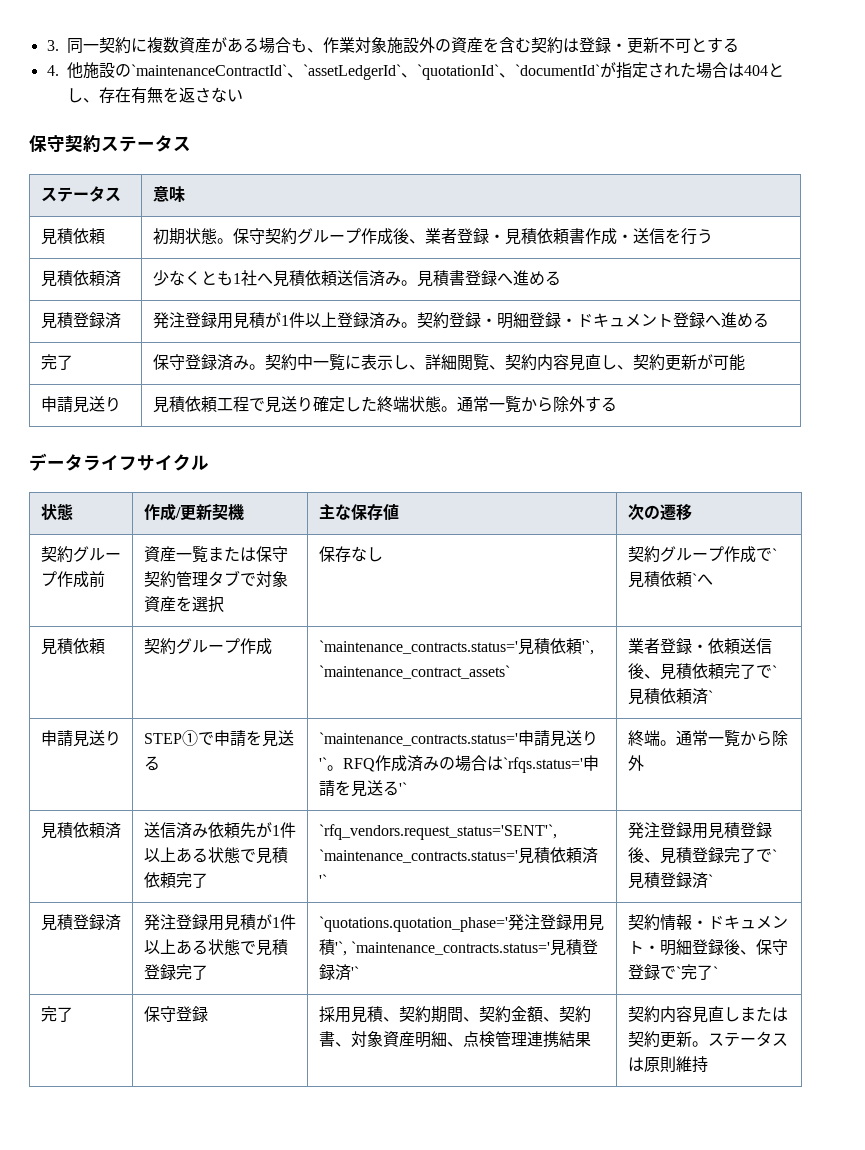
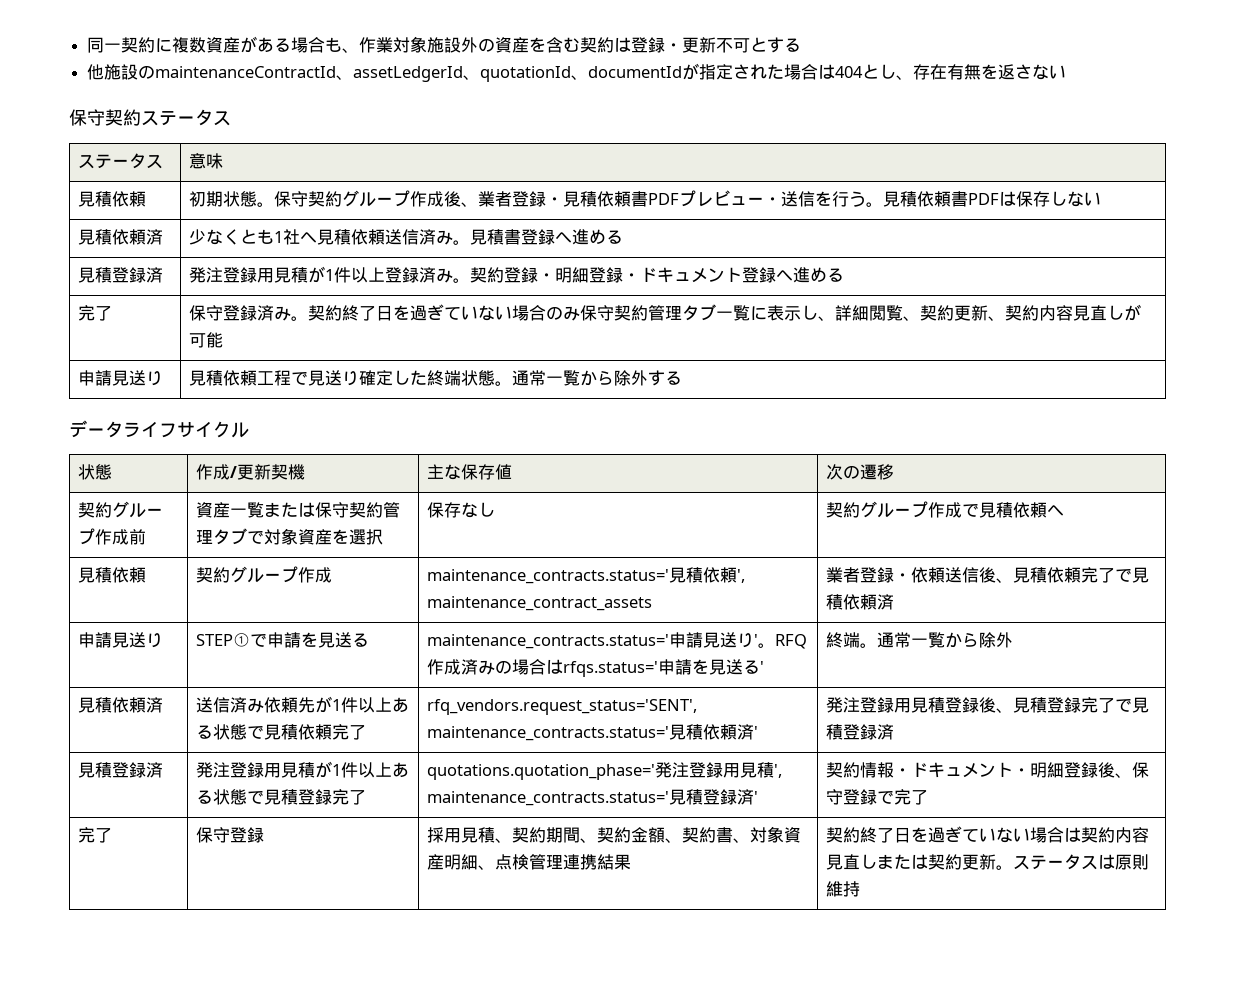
- 3.同一契約に複数資産がある場合も、作業対象施設外の資産を含む契約は登録・更新不可とする
+ 同一契約に複数資産がある場合も、作業対象施設外の資産を含む契約は登録・更新不可とする
- 4.他施設の`maintenanceContractId`、`assetLedgerId`、`quotationId`、`documentId`が指定された場合は404とし、存在有無を返さない
+ 他施設のmaintenanceContractId、assetLedgerId、quotationId、documentIdが指定された場合は404とし、存在有無を返さない
- 見積依頼 | 初期状態。保守契約グループ作成後、業者登録・見積依頼書作成・送信を行う
+ 見積依頼 | 初期状態。保守契約グループ作成後、業者登録・見積依頼書PDFプレビュー・送信を行う。見積依頼書PDFは保存しない
- 完了 | 保守登録済み。契約中一覧に表示し、詳細閲覧、契約内容見直し、契約更新が可能
+ 完了 | 保守登録済み。契約終了日を過ぎていない場合のみ保守契約管理タブ一覧に表示し、詳細閲覧、契約更新、契約内容見直しが可能
- 契約グループ作成前 | 資産一覧または保守契約管理タブで対象資産を選択 | 保存なし | 契約グループ作成で`見積依頼`へ
+ 契約グループ作成前 | 資産一覧または保守契約管理タブで対象資産を選択 | 保存なし | 契約グループ作成で見積依頼へ
- 見積依頼 | 契約グループ作成 | `maintenance_contracts.status='見積依頼'`, `maintenance_contract_assets` | 業者登録・依頼送信後、見積依頼完了で`見積依頼済`
+ 見積依頼 | 契約グループ作成 | maintenance_contracts.status='見積依頼', maintenance_contract_assets | 業者登録・依頼送信後、見積依頼完了で見積依頼済
- 申請見送り | STEP①で申請を見送る | `maintenance_contracts.status='申請見送り'`。RFQ作成済みの場合は`rfqs.status='申請を見送る'` | 終端。通常一覧から除外
+ 申請見送り | STEP①で申請を見送る | maintenance_contracts.status='申請見送り'。RFQ作成済みの場合はrfqs.status='申請を見送る' | 終端。通常一覧から除外
- 見積依頼済 | 送信済み依頼先が1件以上ある状態で見積依頼完了 | `rfq_vendors.request_status='SENT'`, `maintenance_contracts.status='見積依頼済'` | 発注登録用見積登録後、見積登録完了で`見積登録済`
+ 見積依頼済 | 送信済み依頼先が1件以上ある状態で見積依頼完了 | rfq_vendors.request_status='SENT', maintenance_contracts.status='見積依頼済' | 発注登録用見積登録後、見積登録完了で見積登録済
- 見積登録済 | 発注登録用見積が1件以上ある状態で見積登録完了 | `quotations.quotation_phase='発注登録用見積'`, `maintenance_contracts.status='見積登録済'` | 契約情報・ドキュメント・明細登録後、保守登録で`完了`
+ 見積登録済 | 発注登録用見積が1件以上ある状態で見積登録完了 | quotations.quotation_phase='発注登録用見積', maintenance_contracts.status='見積登録済' | 契約情報・ドキュメント・明細登録後、保守登録で完了
- 完了 | 保守登録 | 採用見積、契約期間、契約金額、契約書、対象資産明細、点検管理連携結果 | 契約内容見直しまたは契約更新。ステータスは原則維持
+ 完了 | 保守登録 | 採用見積、契約期間、契約金額、契約書、対象資産明細、点検管理連携結果 | 契約終了日を過ぎていない場合は契約内容見直しまたは契約更新。ステータスは原則維持

